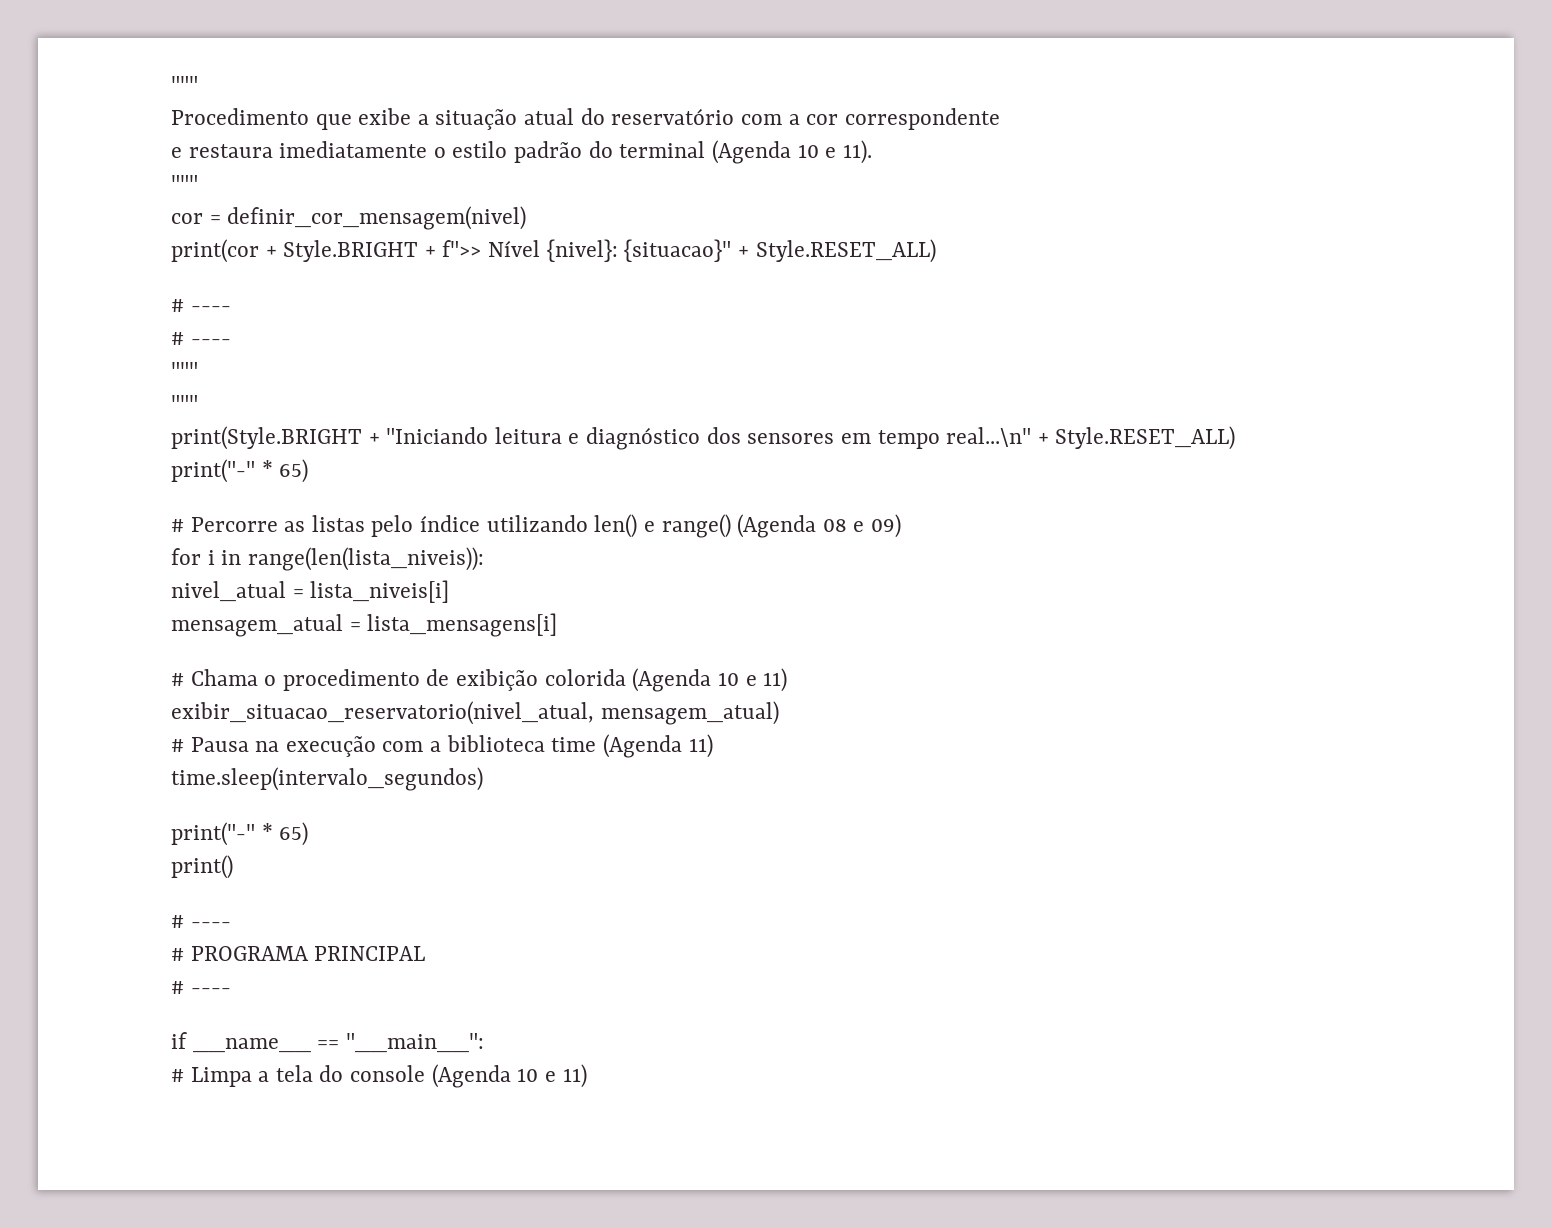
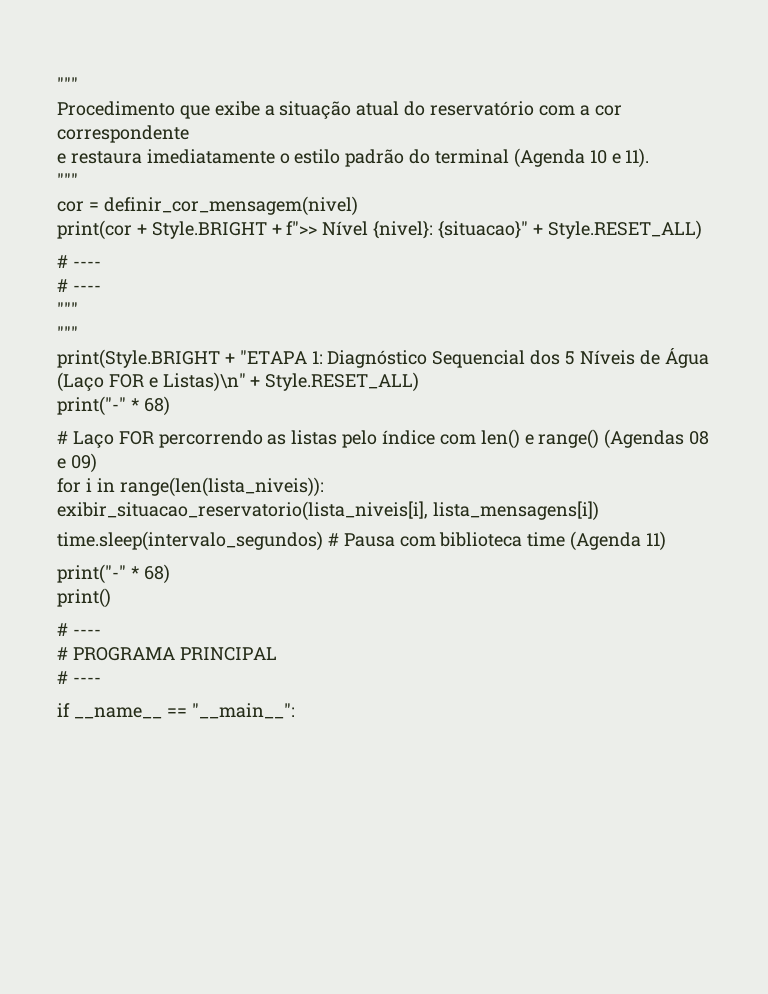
- print(Style.BRIGHT + "Iniciando leitura e diagnóstico dos sensores em tempo real...\n" + Style.RESET_ALL)
- print("-" * 65)
- # Percorre as listas pelo índice utilizando len() e range() (Agenda 08 e 09)
+ print(Style.BRIGHT + "ETAPA 1: Diagnóstico Sequencial dos 5 Níveis de Água (Laço FOR e Listas)\n" + Style.RESET_ALL)
+ print("-" * 68)
+ # Laço FOR percorrendo as listas pelo índice com len() e range() (Agendas 08 e 09)
- nivel_atual = lista_niveis[i]
- mensagem_atual = lista_mensagens[i]
- # Chama o procedimento de exibição colorida (Agenda 10 e 11)
- exibir_situacao_reservatorio(nivel_atual, mensagem_atual)
- # Pausa na execução com a biblioteca time (Agenda 11)
- time.sleep(intervalo_segundos)
- print("-" * 65)
+ exibir_situacao_reservatorio(lista_niveis[i], lista_mensagens[i])
+ time.sleep(intervalo_segundos) # Pausa com biblioteca time (Agenda 11)
+ print("-" * 68)
- # Limpa a tela do console (Agenda 10 e 11)

